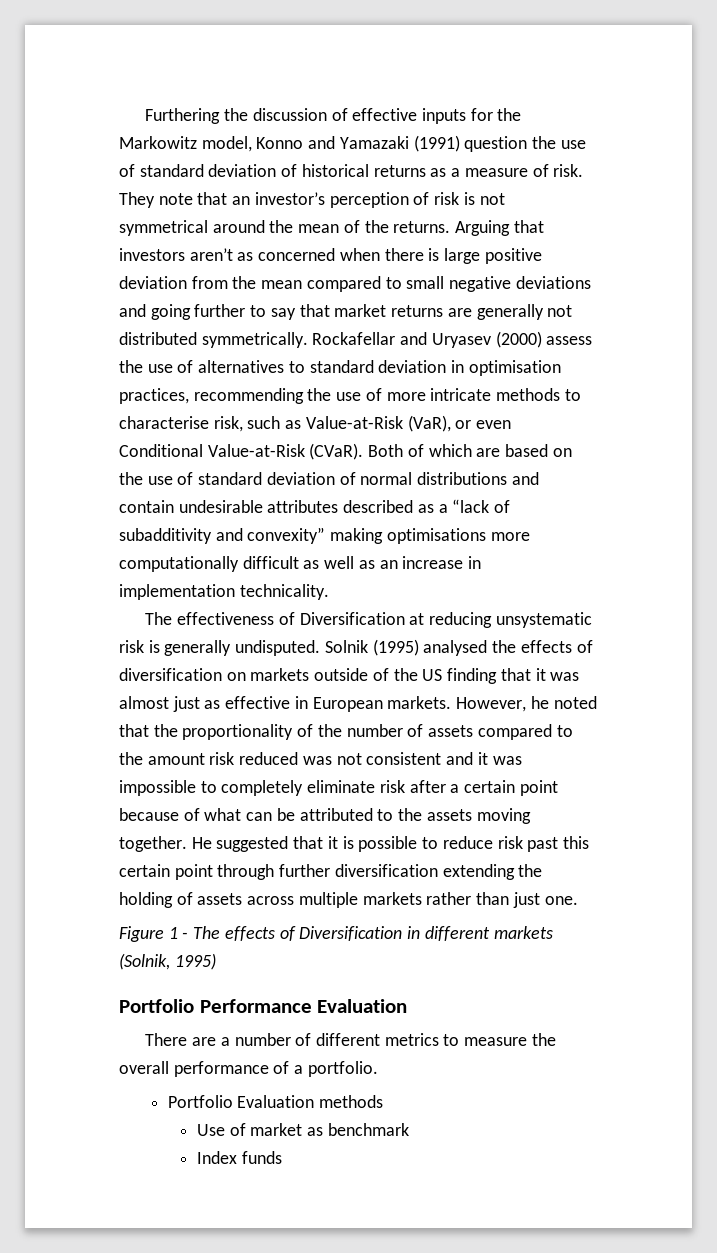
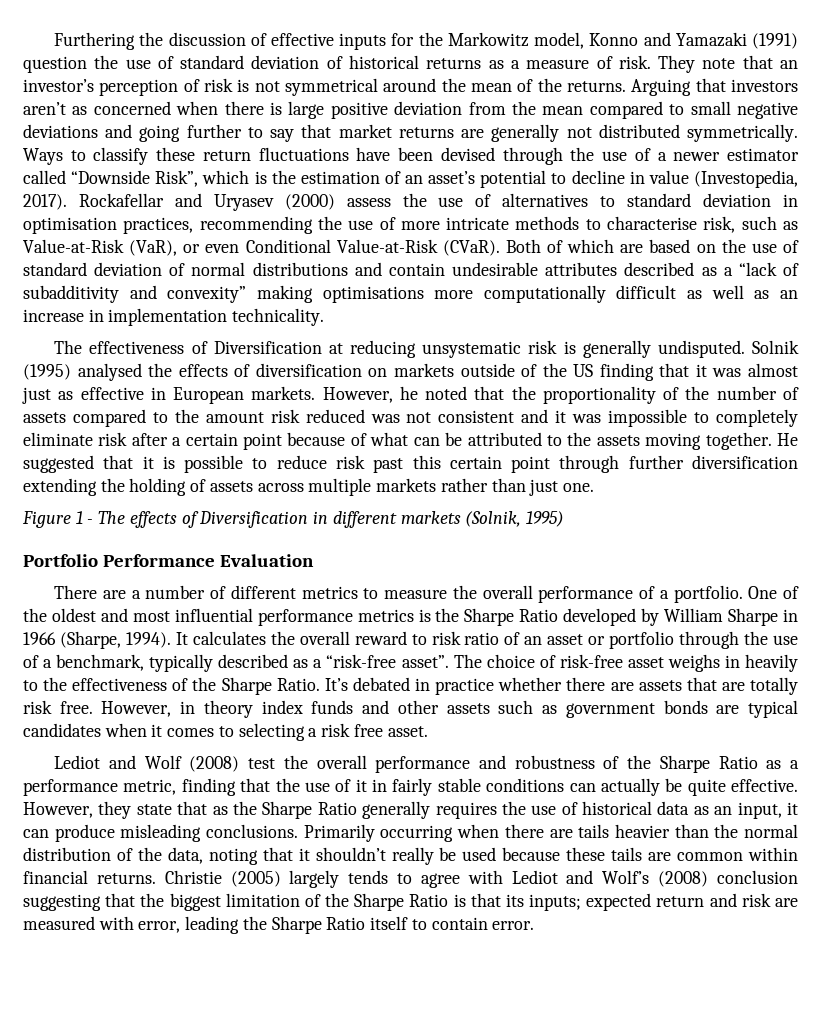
+ Ways to classify these return fluctuations have been devised through the use of a newer estimator called “Downside Risk”, which is the estimation of an asset’s potential to decline in value (Investopedia, 2017).
- There are a number of different metrics to measure the overall performance of a portfolio.
- Portfolio Evaluation methods
- Use of market as benchmark
- Index funds
+ There are a number of different metrics to measure the overall performance of a portfolio. One of the oldest and most influential performance metrics is the Sharpe Ratio developed by William Sharpe in 1966 (Sharpe, 1994). It calculates the overall reward to risk ratio of an asset or portfolio through the use of a benchmark, typically described as a “risk-free asset”. The choice of risk-free asset weighs in heavily to the effectiveness of the Sharpe Ratio. It’s debated in practice whether there are assets that are totally risk free. However, in theory index funds and other assets such as government bonds are typical candidates when it comes to selecting a risk free asset.
+ Lediot and Wolf (2008) test the overall performance and robustness of the Sharpe Ratio as a performance metric, finding that the use of it in fairly stable conditions can actually be quite effective. However, they state that as the Sharpe Ratio generally requires the use of historical data as an input, it can produce misleading conclusions. Primarily occurring when there are tails heavier than the normal distribution of the data, noting that it shouldn’t really be used because these tails are common within financial returns. Christie (2005) largely tends to agree with Lediot and Wolf’s (2008) conclusion suggesting that the biggest limitation of the Sharpe Ratio is that its inputs; expected return and risk are measured with error, leading the Sharpe Ratio itself to contain error.

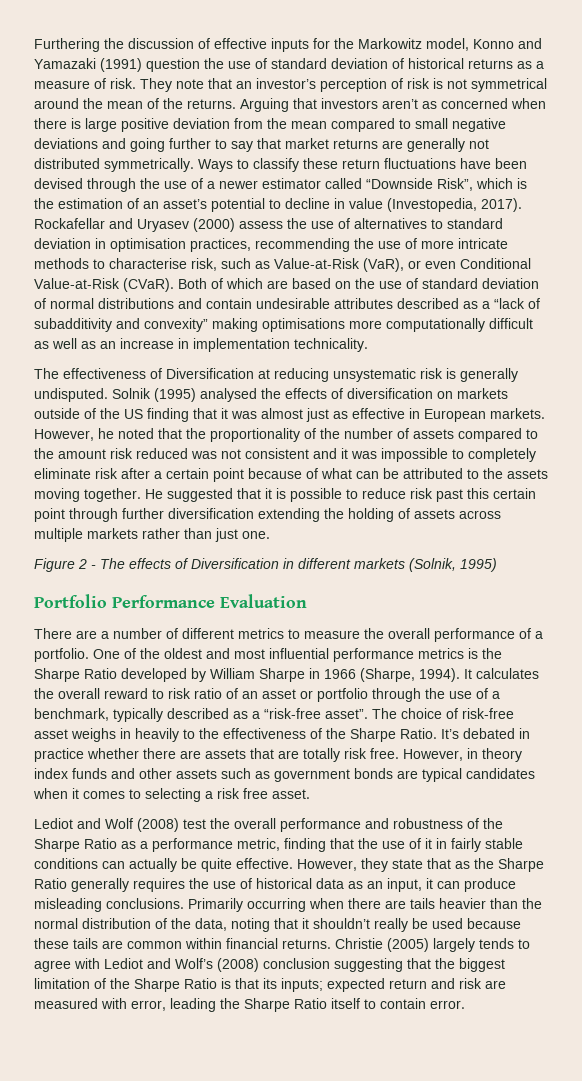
- Figure 1 - The effects of Diversification in different markets (Solnik, 1995)
+ Figure 2 - The effects of Diversification in different markets (Solnik, 1995)

